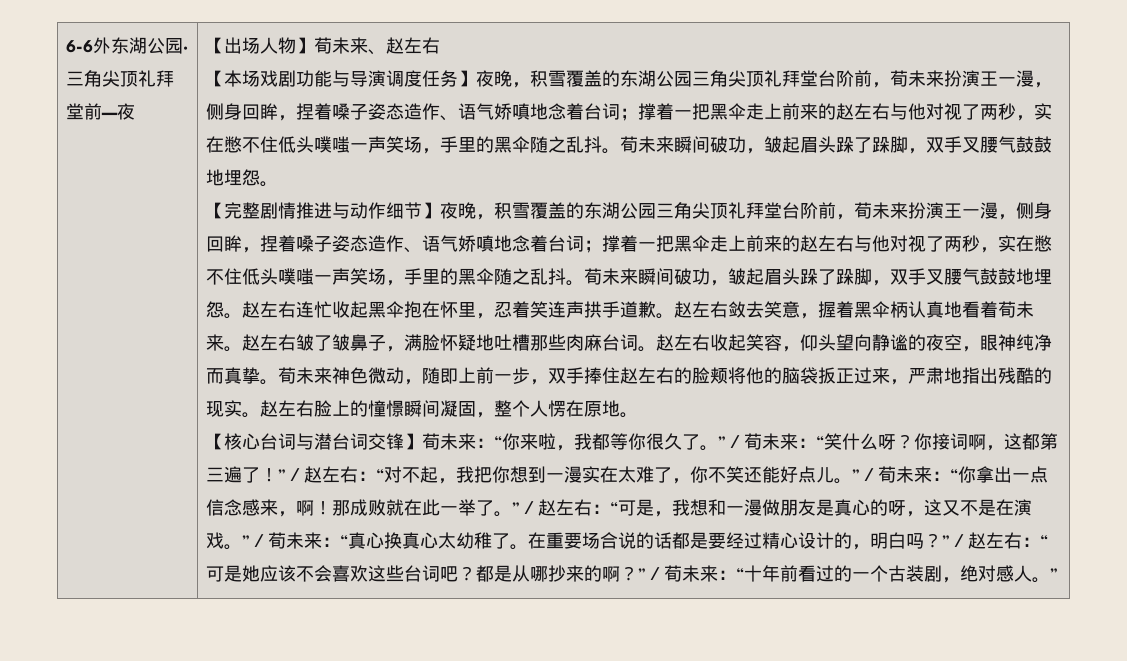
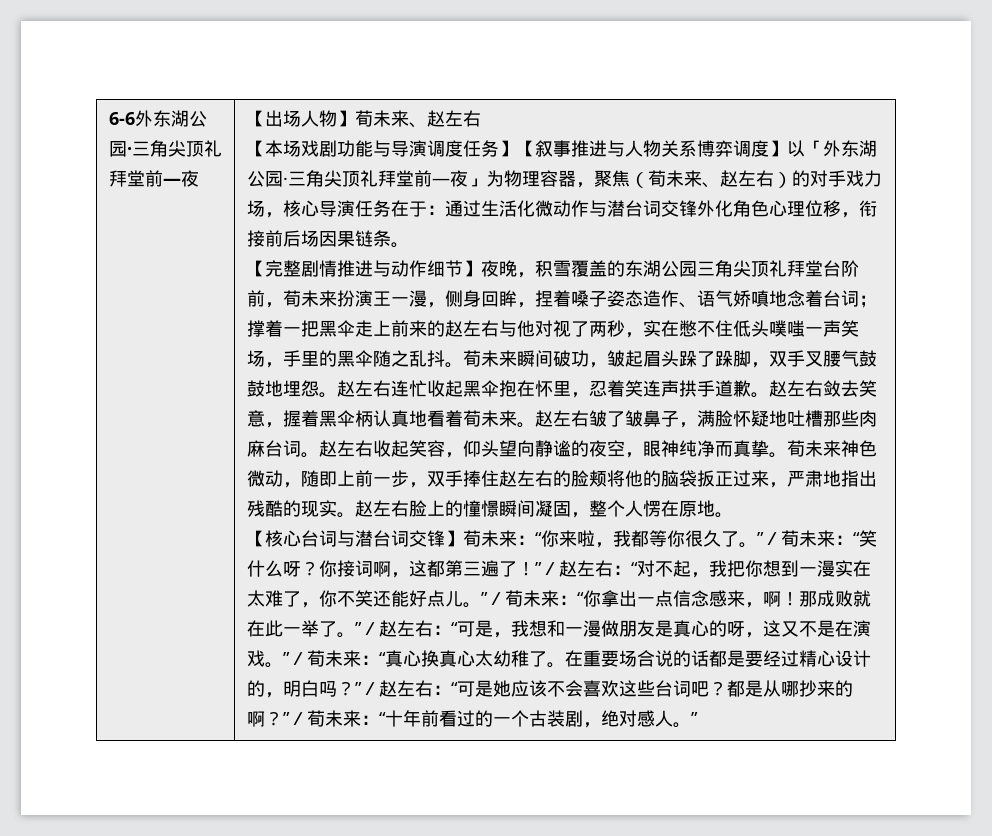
- 【本场戏剧功能与导演调度任务】夜晚，积雪覆盖的东湖公园三角尖顶礼拜堂台阶前，荀未来扮演王一漫，侧身回眸，捏着嗓子姿态造作、语气娇嗔地念着台词；撑着一把黑伞走上前来的赵左右与他对视了两秒，实在憋不住低头噗嗤一声笑场，手里的黑伞随之乱抖。荀未来瞬间破功，皱起眉头跺了跺脚，双手叉腰气鼓鼓地埋怨。
+ 【本场戏剧功能与导演调度任务】【叙事推进与人物关系博弈调度】以「外东湖公园·三角尖顶礼拜堂前—夜」为物理容器，聚焦（荀未来、赵左右）的对手戏力场，核心导演任务在于：通过生活化微动作与潜台词交锋外化角色心理位移，衔接前后场因果链条。

